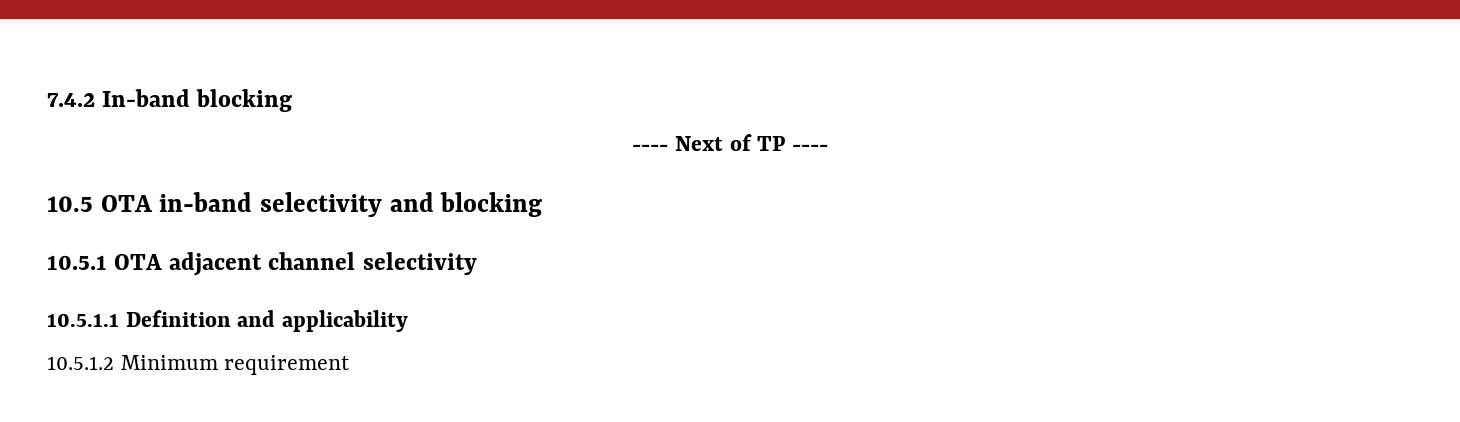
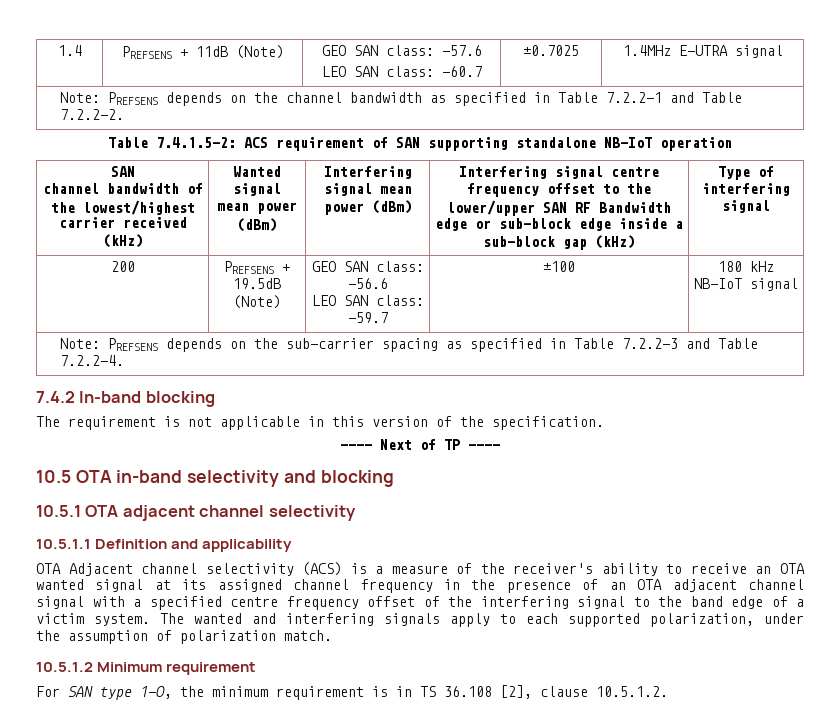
+ 1.4 | PREFSENS + 11dB (Note) | GEO SAN class: -57.6
+ LEO SAN class: -60.7 | ±0.7025 | 1.4MHz E-UTRA signal
+ Note: PREFSENS depends on the channel bandwidth as specified in Table 7.2.2-1 and Table 7.2.2-2.
+ Table 7.4.1.5-2: ACS requirement of SAN supporting standalone NB-IoT operation
+ SAN
+ channel bandwidth of the lowest/highest carrier received (kHz) | Wanted signal mean power (dBm) | Interfering signal mean power (dBm) | Interfering signal centre frequency offset to the lower/upper SAN RF Bandwidth edge or sub-block edge inside a sub-block gap (kHz) | Type of interfering signal
+ 200 | PREFSENS + 19.5dB (Note) | GEO SAN class: -56.6
+ LEO SAN class: -59.7 | ±100 | 180 kHz NB-IoT signal
+ Note: PREFSENS depends on the sub-carrier spacing as specified in Table 7.2.2-3 and Table 7.2.2-4.
  7.4.2 In-band blocking
+ The requirement is not applicable in this version of the specification.
+ OTA Adjacent channel selectivity (ACS) is a measure of the receiver's ability to receive an OTA wanted signal at its assigned channel frequency in the presence of an OTA adjacent channel signal with a specified centre frequency offset of the interfering signal to the band edge of a victim system. The wanted and interfering signals apply to each supported polarization, under the assumption of polarization match.
  10.5.1.2 Minimum requirement
+ For SAN type 1-O, the minimum requirement is in TS 36.108 [2], clause 10.5.1.2.

